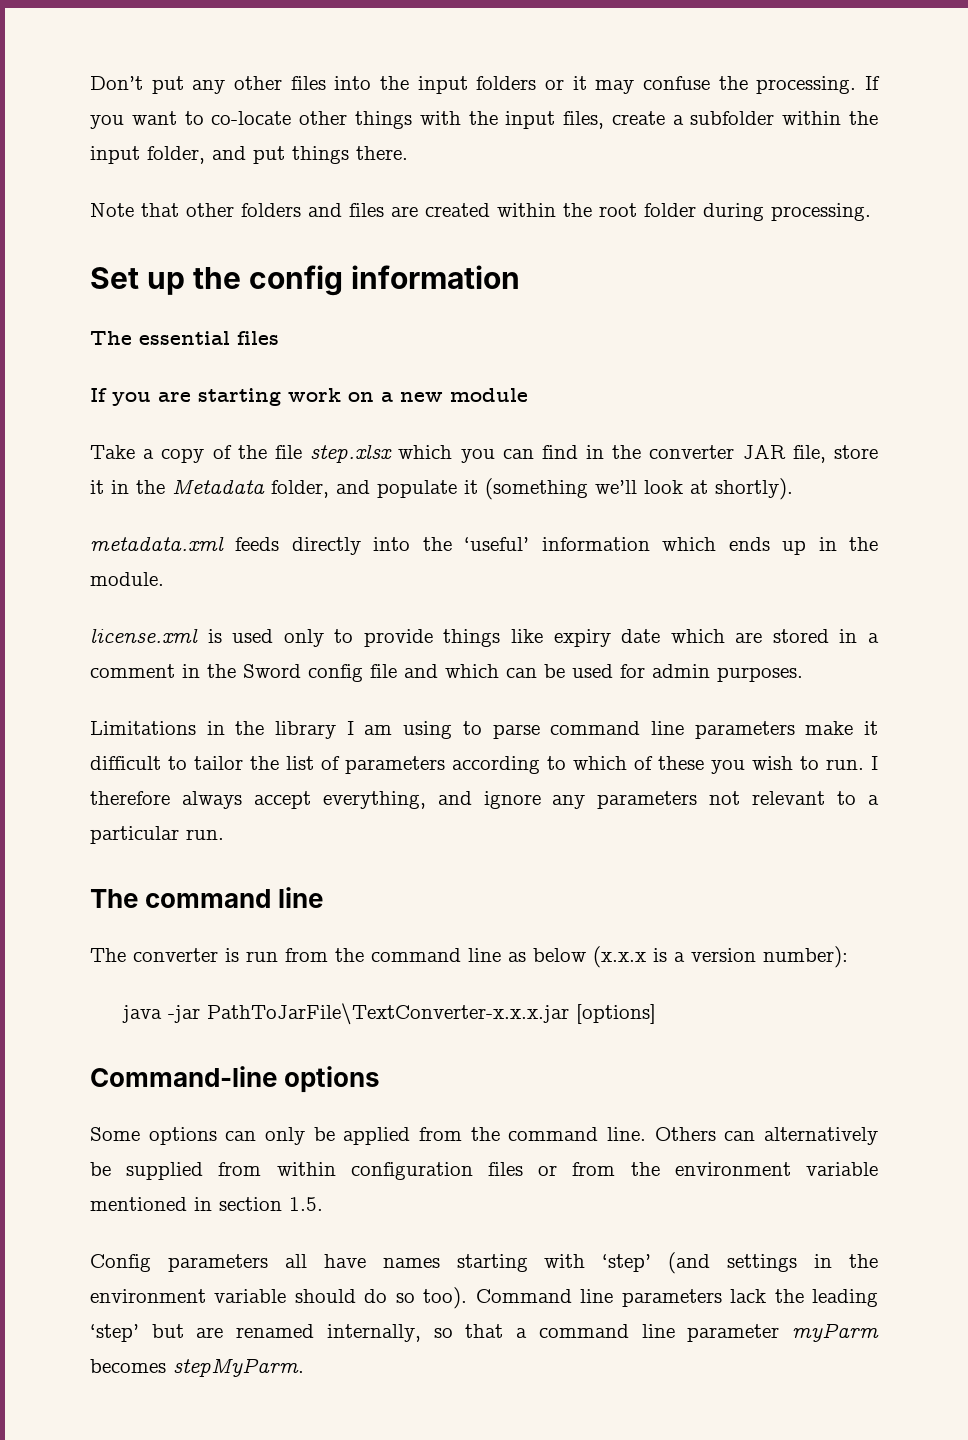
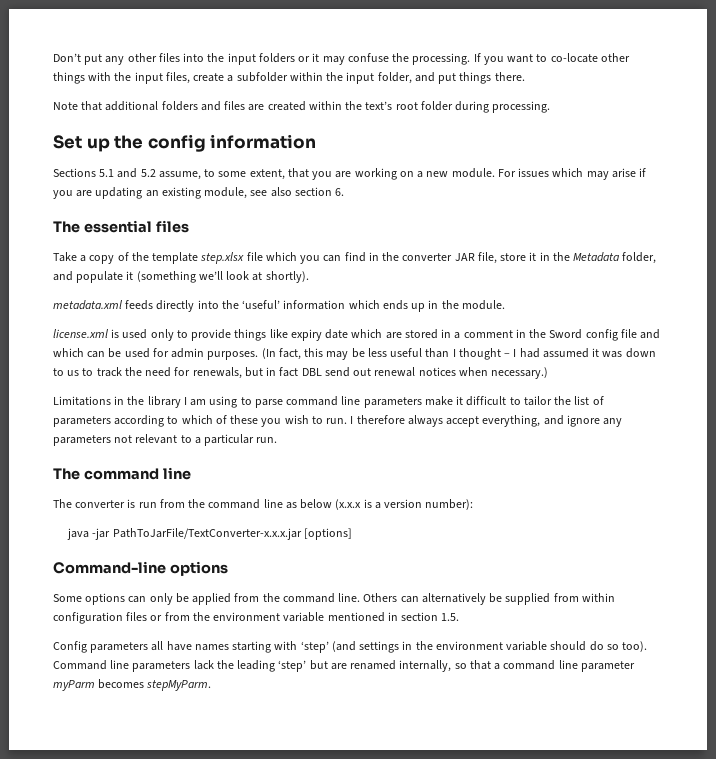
- Note that other folders and files are created within the root folder during processing.
+ Note that additional folders and files are created within the text’s root folder during processing.
+ Sections 5.1 and 5.2 assume, to some extent, that you are working on a new module. For issues which may arise if you are updating an existing module, see also section 6.
  The essential files
- If you are starting work on a new module
- Take a copy of the file step.xlsx which you can find in the converter JAR file, store it in the Metadata folder, and populate it (something we’ll look at shortly).
+ Take a copy of the template step.xlsx file which you can find in the converter JAR file, store it in the Metadata folder, and populate it (something we’ll look at shortly).
+ (In fact, this may be less useful than I thought – I had assumed it was down to us to track the need for renewals, but in fact DBL send out renewal notices when necessary.)
- java -jar PathToJarFile\TextConverter-x.x.x.jar [options]
+ java -jar PathToJarFile/TextConverter-x.x.x.jar [options]

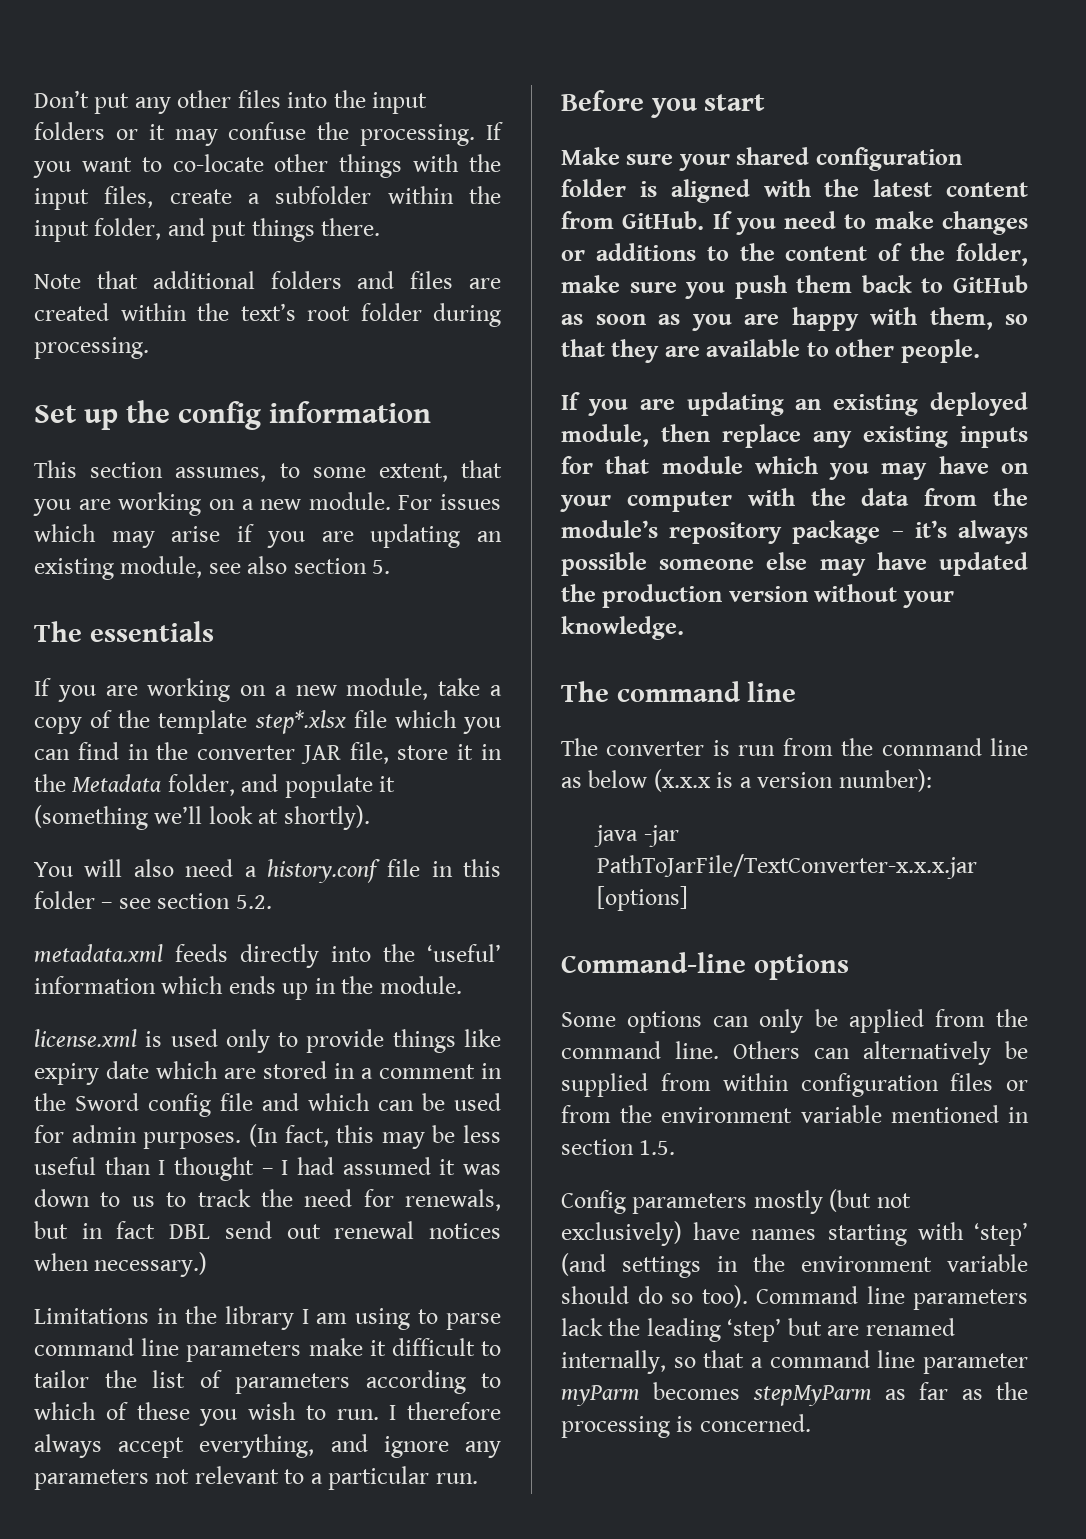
- Sections 5.1 and 5.2 assume, to some extent, that you are working on a new module.
+ This section assumes, to some extent, that you are working on a new module.
- For issues which may arise if you are updating an existing module, see also section 6.
- The essential files
- Take a copy of the template step.xlsx file which you can find in the converter JAR file, store it in the Metadata folder, and populate it (something we’ll look at shortly).
+ For issues which may arise if you are updating an existing module, see also section 5.
+ The essentials
+ If you are working on a new module, take a copy of the template step*.xlsx file which you can find in the converter JAR file, store it in the Metadata folder, and populate it (something we’ll look at shortly).
+ You will also need a history.conf file in this folder – see section 5.2.
+ Before you start
+ Make sure your shared configuration folder is aligned with the latest content from GitHub. If you need to make changes or additions to the content of the folder, make sure you push them back to GitHub as soon as you are happy with them, so that they are available to other people.
+ If you are updating an existing deployed module, then replace any existing inputs for that module which you may have on your computer with the data from the module’s repository package – it’s always possible someone else may have updated the production version without your knowledge.
- Config parameters all have names starting with ‘step’ (and settings in the environment variable should do so too).
+ Config parameters mostly (but not exclusively) have names starting with ‘step’ (and settings in the environment variable should do so too).
- Command line parameters lack the leading ‘step’ but are renamed internally, so that a command line parameter myParm becomes stepMyParm.
+ Command line parameters lack the leading ‘step’ but are renamed internally, so that a command line parameter myParm becomes stepMyParm as far as the processing is concerned.

